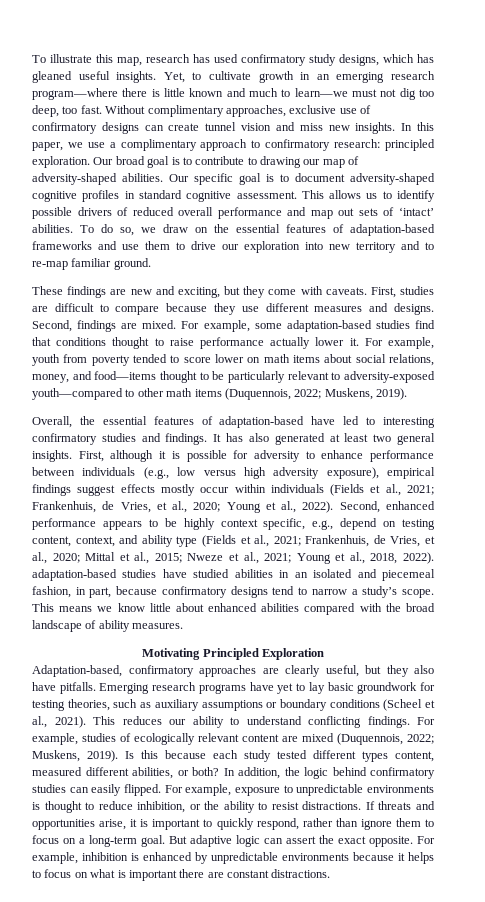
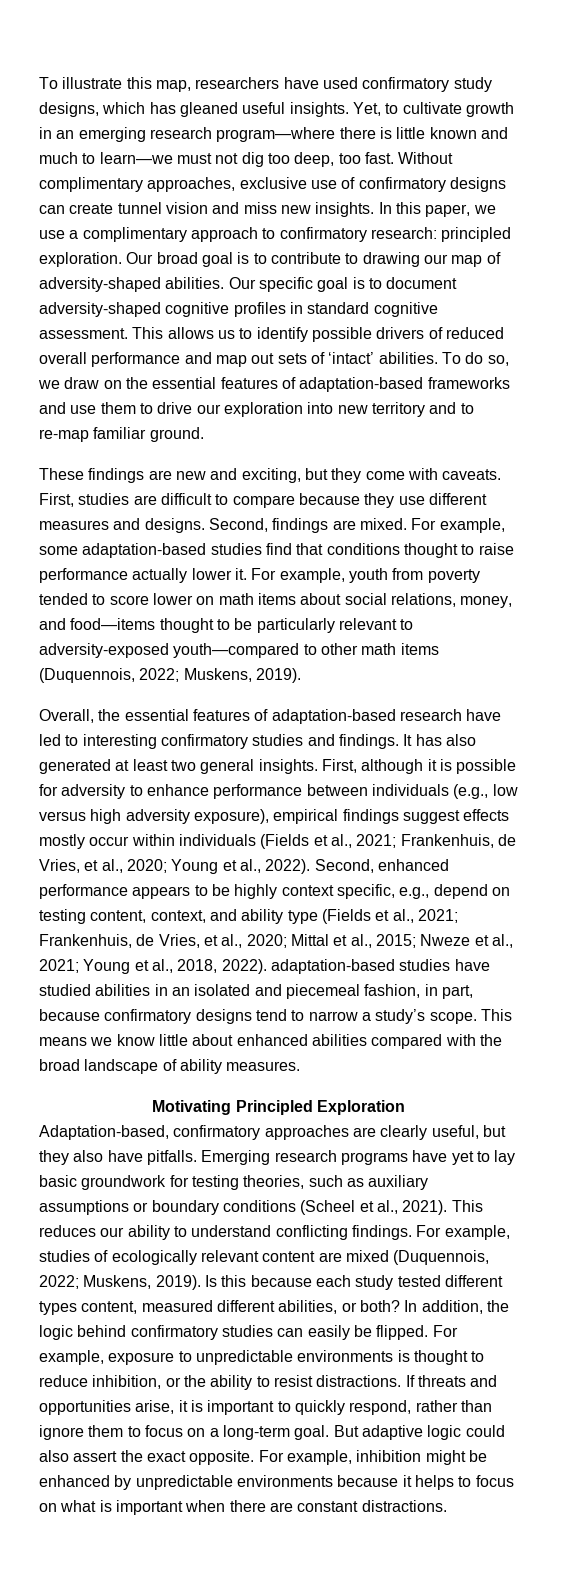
- To illustrate this map, research has used confirmatory study designs, which has gleaned useful insights.
+ To illustrate this map, researchers have used confirmatory study designs, which has gleaned useful insights.
- Overall, the essential features of adaptation-based have led to interesting confirmatory studies and findings.
+ Overall, the essential features of adaptation-based research have led to interesting confirmatory studies and findings.
- In addition, the logic behind confirmatory studies can easily flipped.
+ In addition, the logic behind confirmatory studies can easily be flipped.
- But adaptive logic can assert the exact opposite.
+ But adaptive logic could also assert the exact opposite.
- For example, inhibition is enhanced by unpredictable environments because it helps to focus on what is important there are constant distractions.
+ For example, inhibition might be enhanced by unpredictable environments because it helps to focus on what is important when there are constant distractions.

